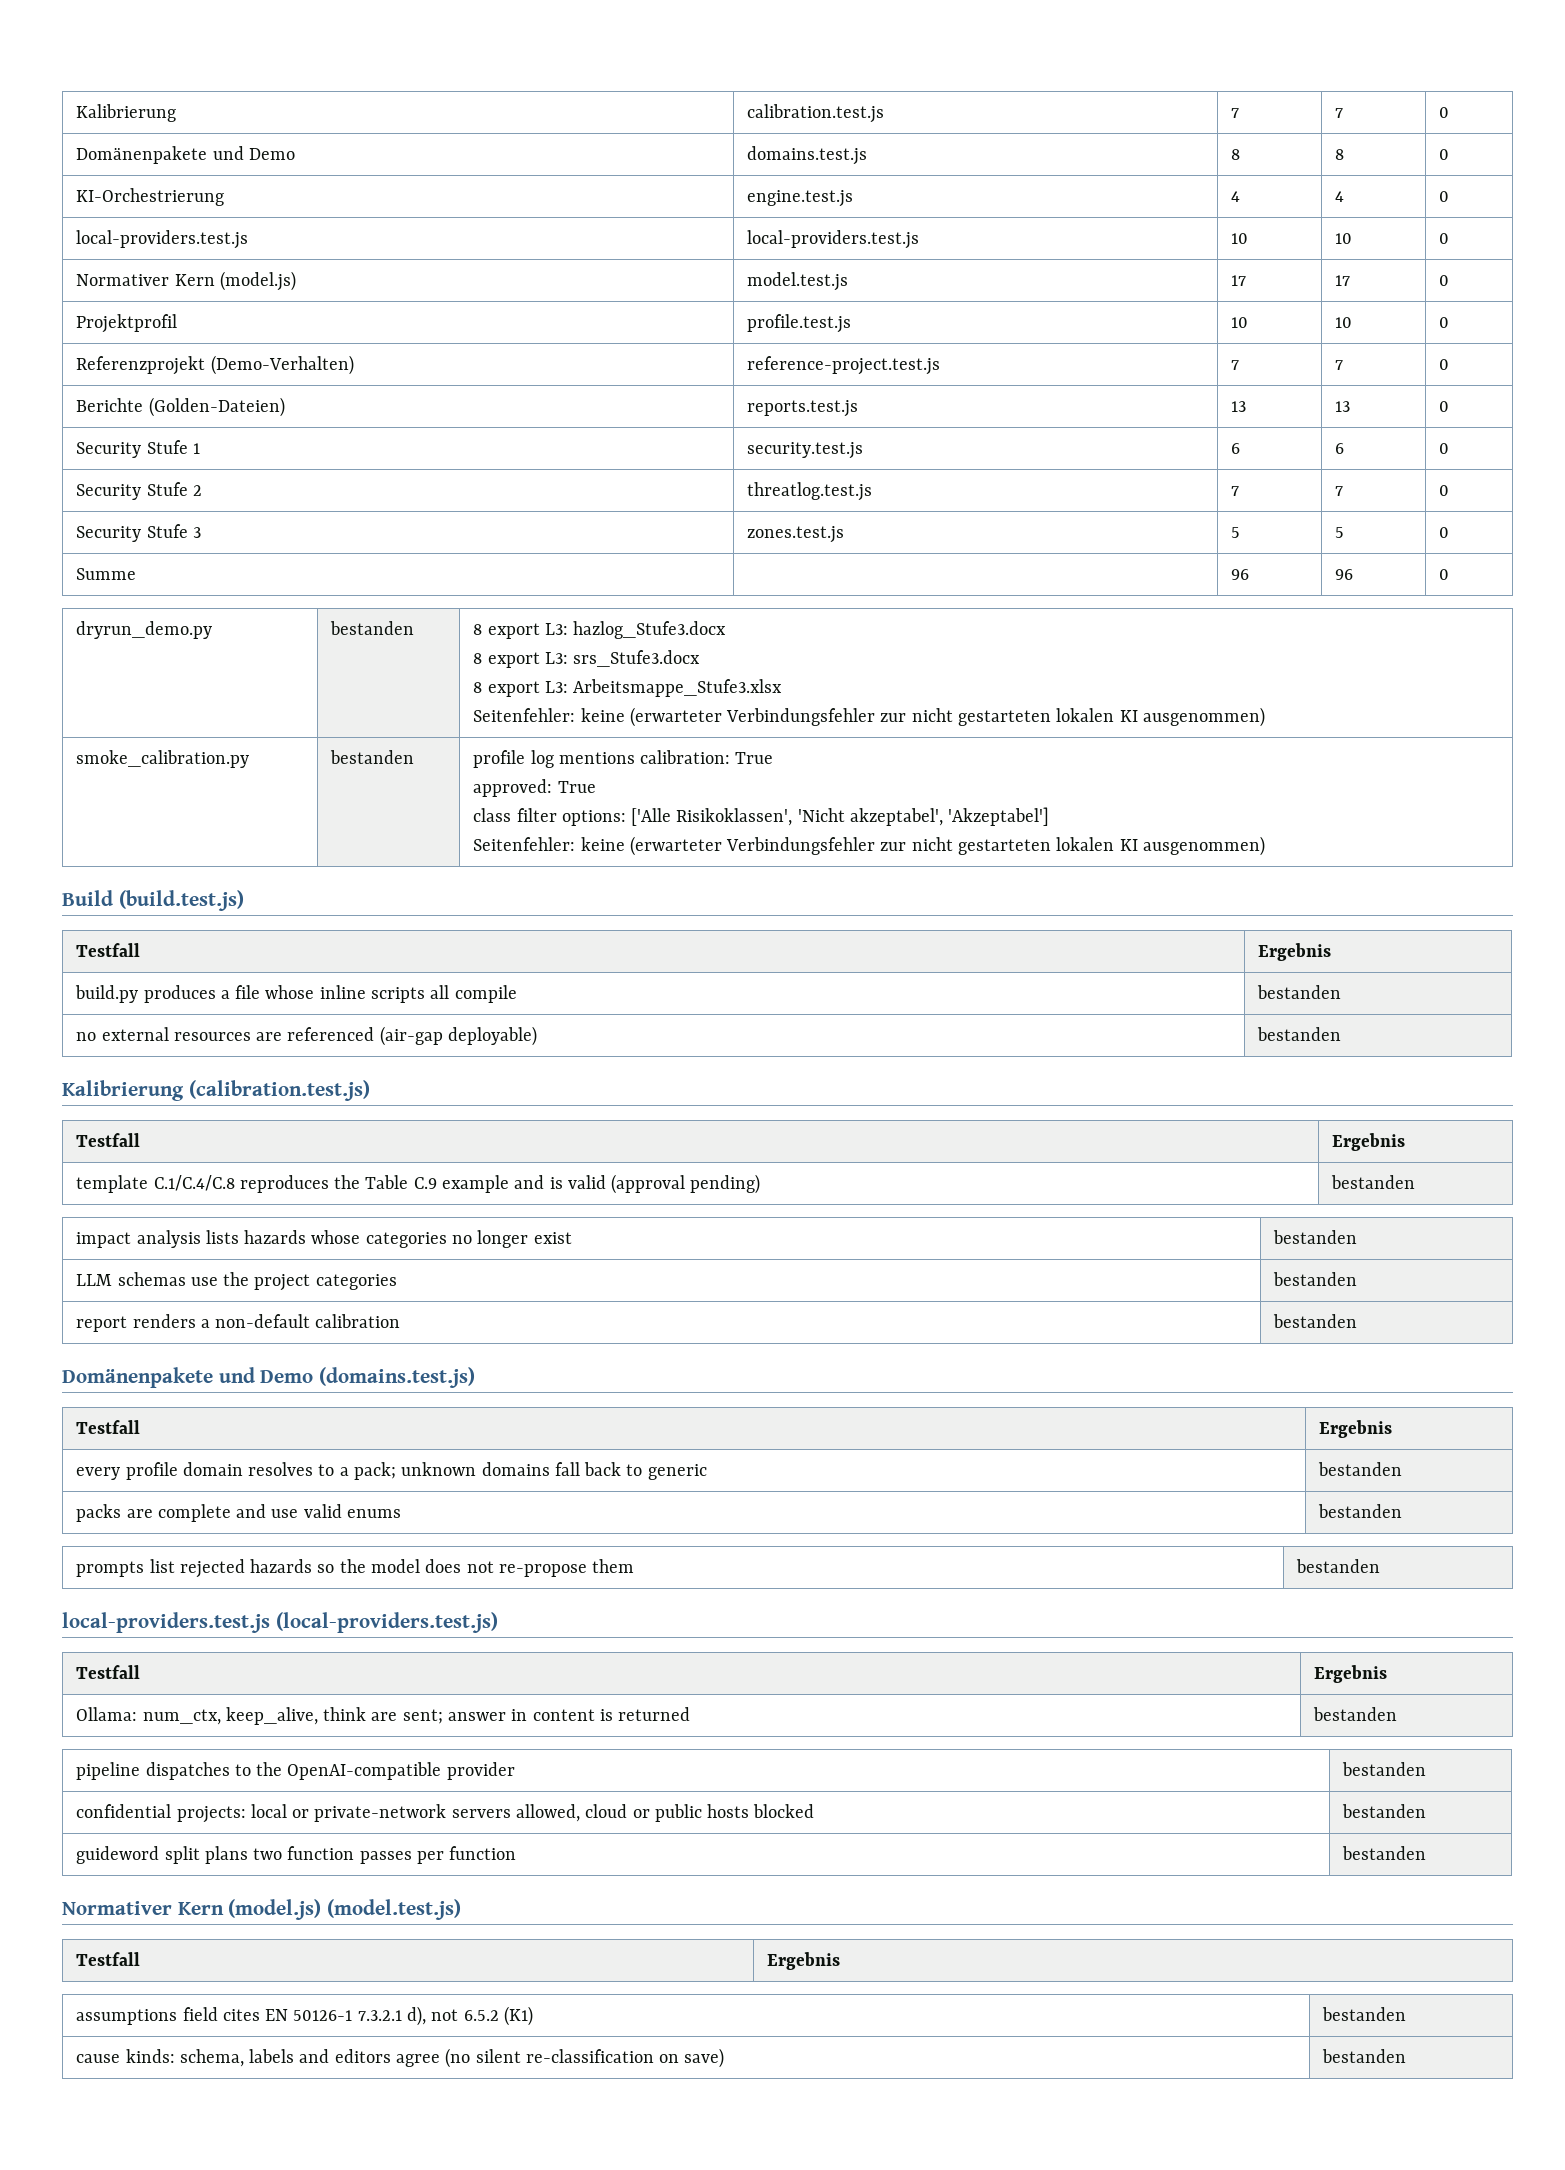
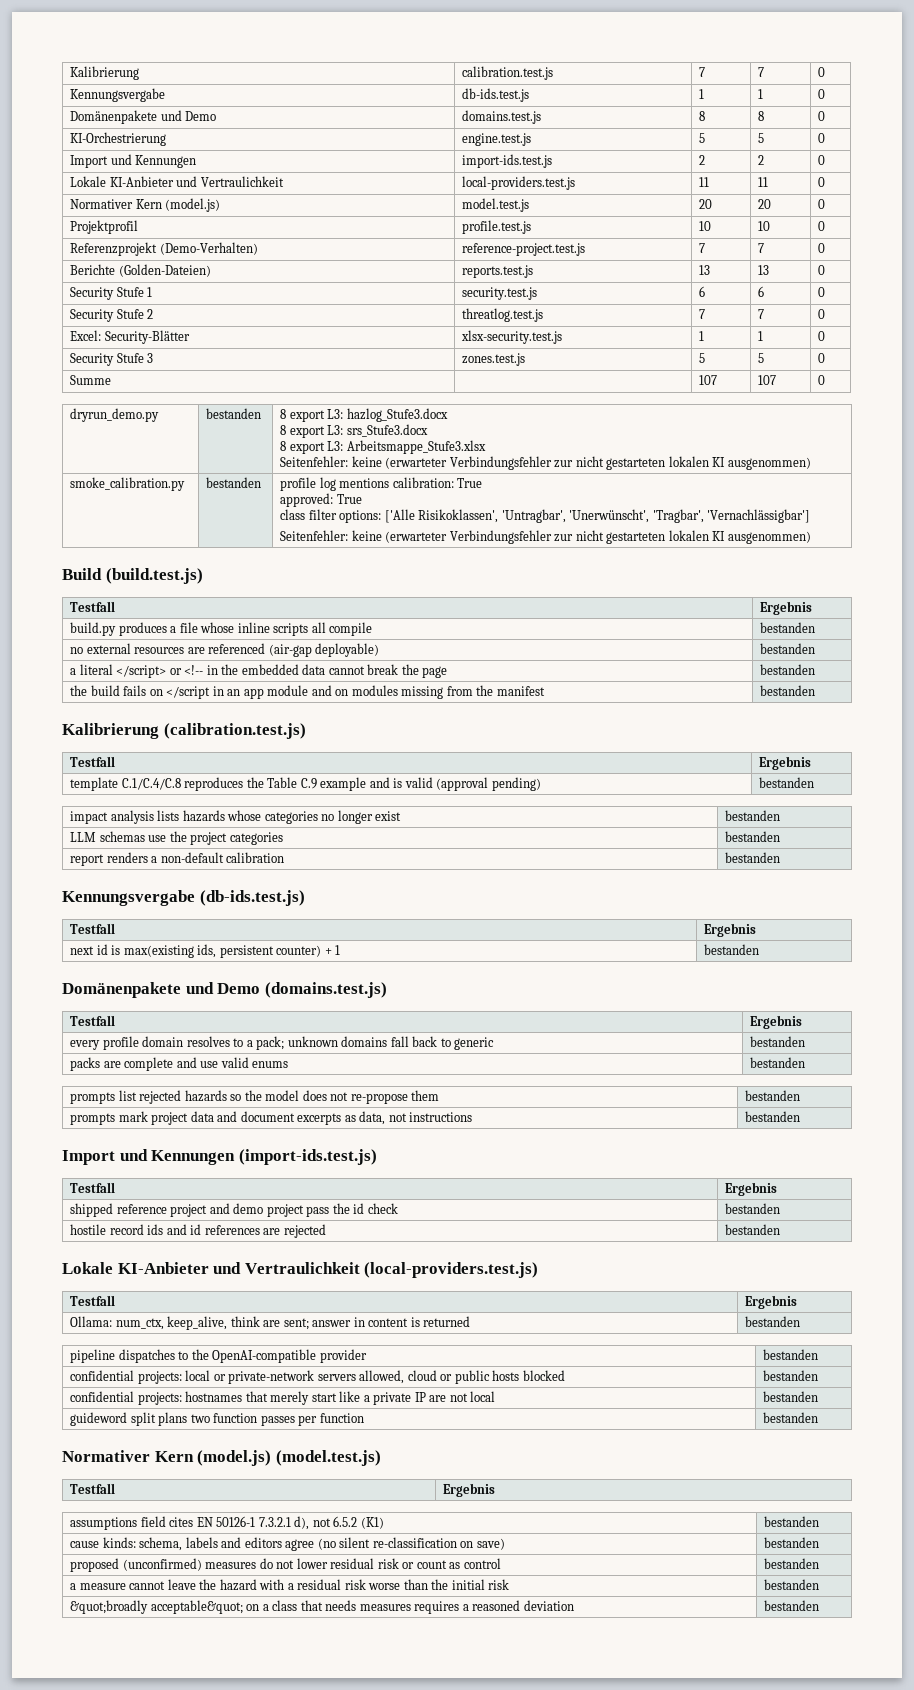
+ Kennungsvergabe | db-ids.test.js | 1 | 1 | 0
- KI-Orchestrierung | engine.test.js | 4 | 4 | 0
- local-providers.test.js | local-providers.test.js | 10 | 10 | 0
+ KI-Orchestrierung | engine.test.js | 5 | 5 | 0
+ Import und Kennungen | import-ids.test.js | 2 | 2 | 0
+ Lokale KI-Anbieter und Vertraulichkeit | local-providers.test.js | 11 | 11 | 0
- Normativer Kern (model.js) | model.test.js | 17 | 17 | 0
+ Normativer Kern (model.js) | model.test.js | 20 | 20 | 0
+ Excel: Security-Blätter | xlsx-security.test.js | 1 | 1 | 0
- Summe | | 96 | 96 | 0
+ Summe | | 107 | 107 | 0
  smoke_calibration.py | bestanden | profile log mentions calibration: True
  approved: True
- class filter options: ['Alle Risikoklassen', 'Nicht akzeptabel', 'Akzeptabel']
+ class filter options: ['Alle Risikoklassen', 'Untragbar', 'Unerwünscht', 'Tragbar', 'Vernachlässigbar']
+ a literal </script> or <!-- in the embedded data cannot break the page | bestanden
+ the build fails on </script in an app module and on modules missing from the manifest | bestanden
+ Kennungsvergabe (db-ids.test.js)
+ Testfall | Ergebnis
+ next id is max(existing ids, persistent counter) + 1 | bestanden
- local-providers.test.js (local-providers.test.js)
+ prompts mark project data and document excerpts as data, not instructions | bestanden
+ Import und Kennungen (import-ids.test.js)
+ Testfall | Ergebnis
+ shipped reference project and demo project pass the id check | bestanden
+ hostile record ids and id references are rejected | bestanden
+ Lokale KI-Anbieter und Vertraulichkeit (local-providers.test.js)
+ confidential projects: hostnames that merely start like a private IP are not local | bestanden
+ proposed (unconfirmed) measures do not lower residual risk or count as control | bestanden
+ a measure cannot leave the hazard with a residual risk worse than the initial risk | bestanden
+ &quot;broadly acceptable&quot; on a class that needs measures requires a reasoned deviation | bestanden

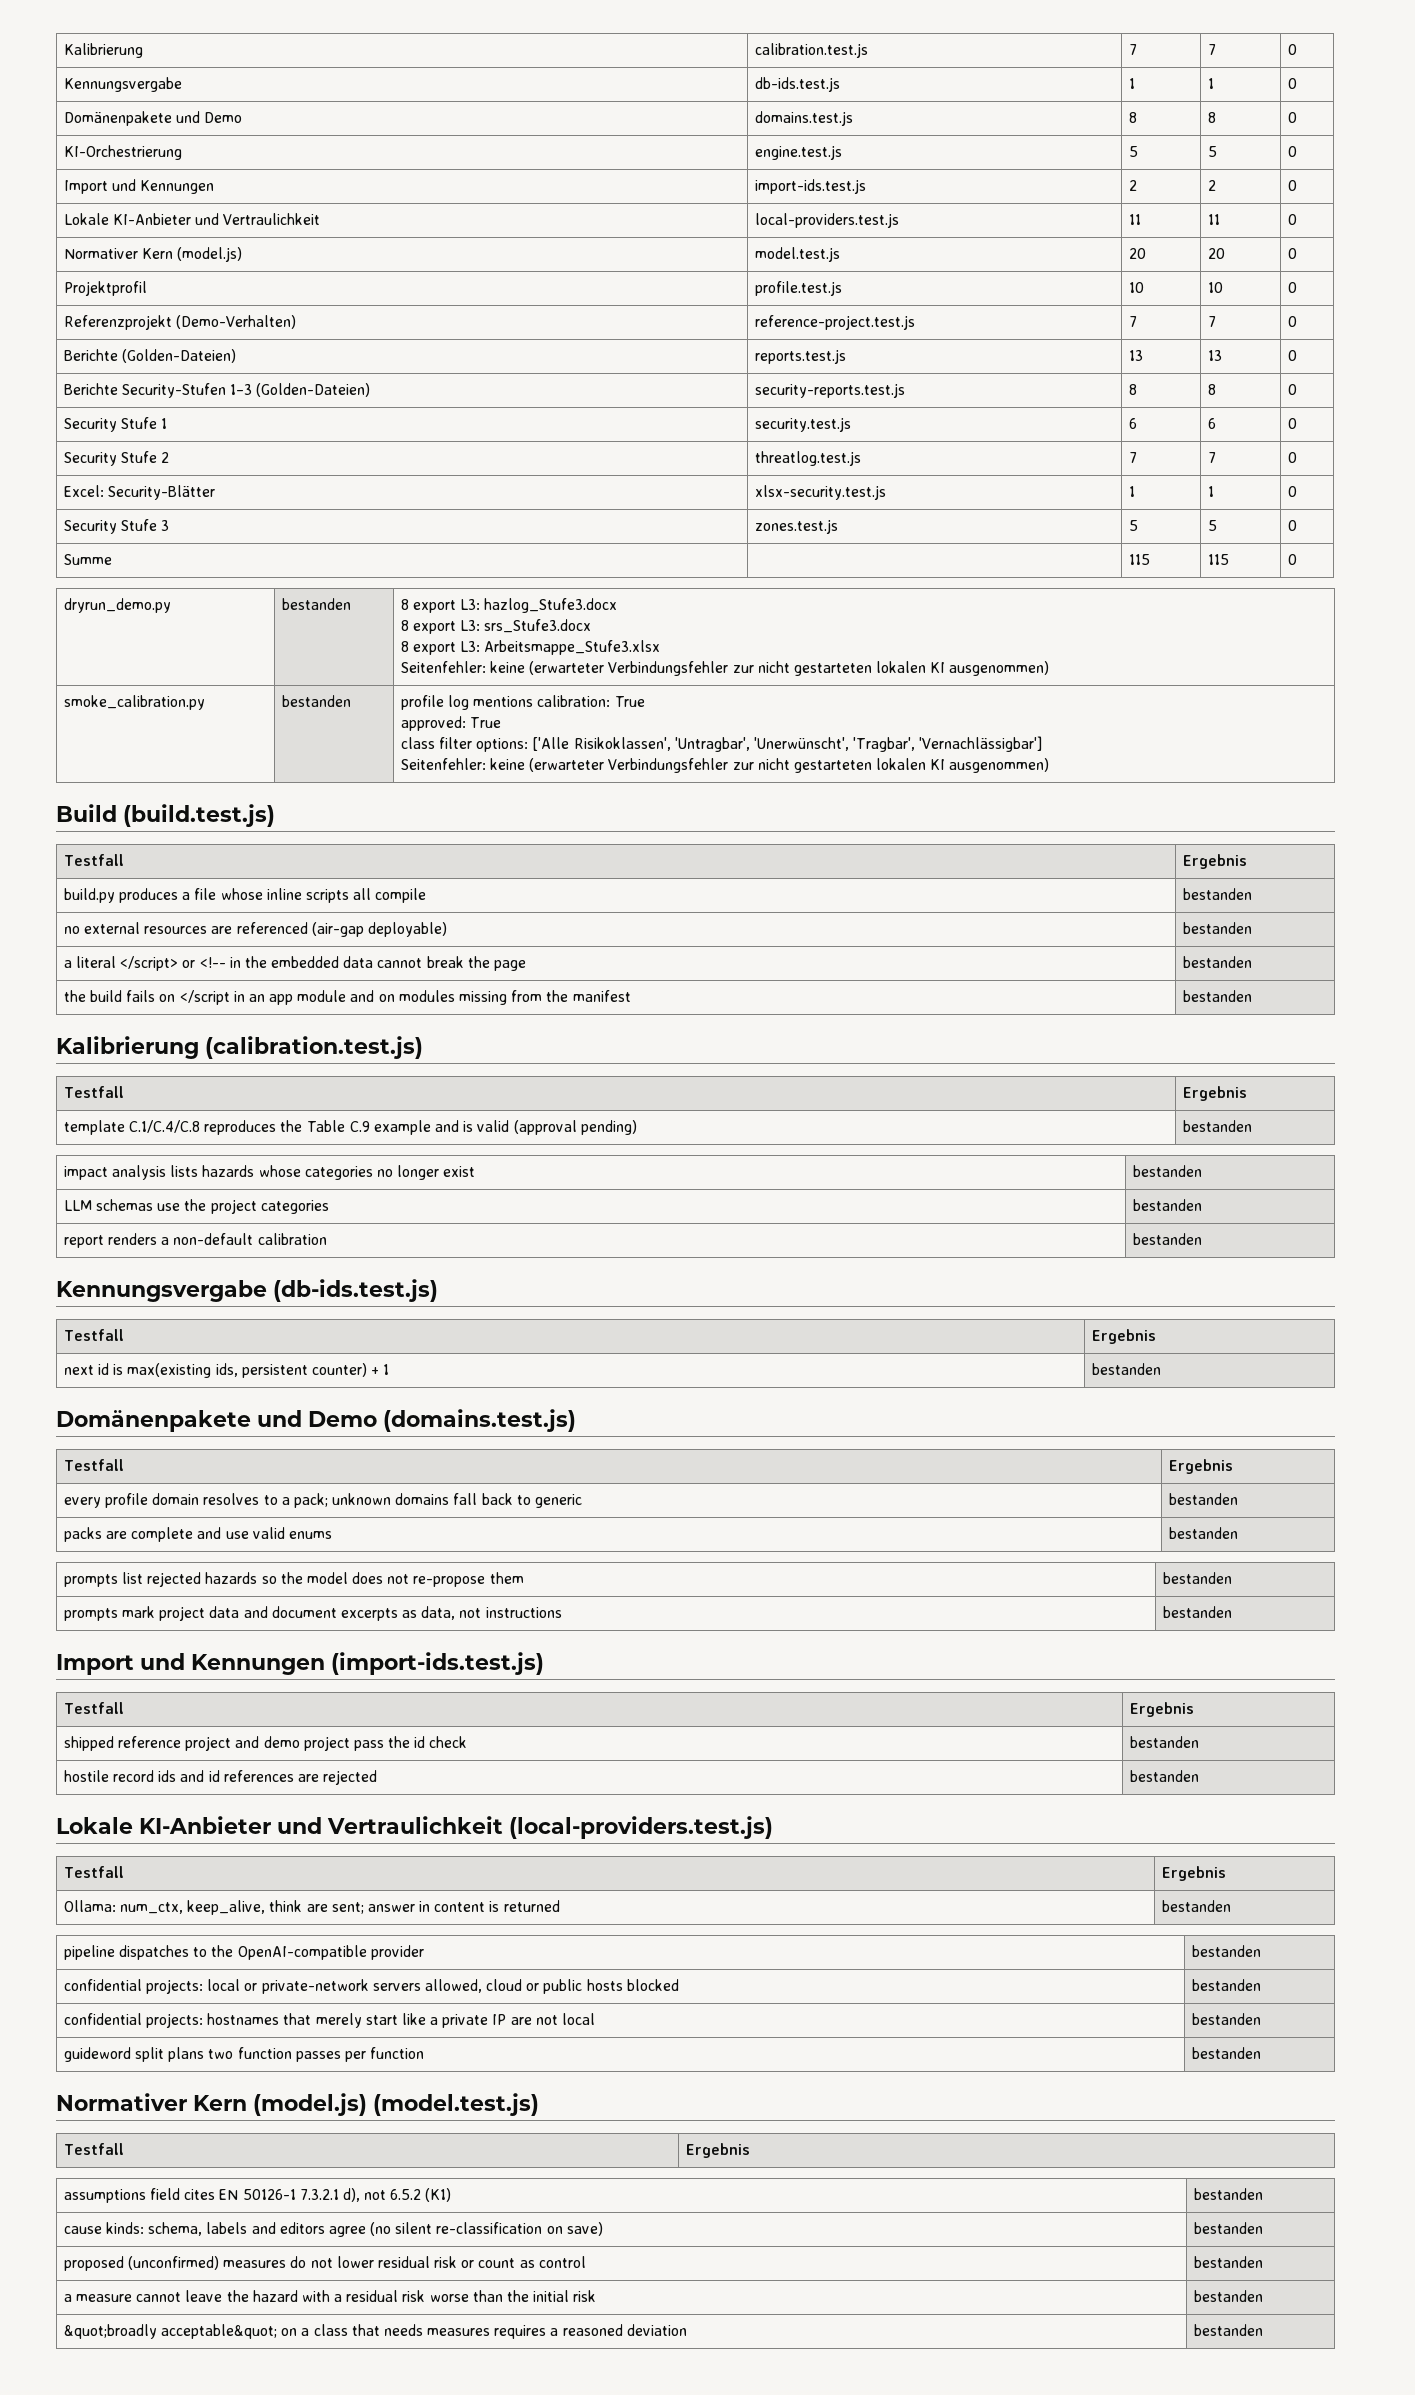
+ Berichte Security-Stufen 1–3 (Golden-Dateien) | security-reports.test.js | 8 | 8 | 0
- Summe | | 107 | 107 | 0
+ Summe | | 115 | 115 | 0

